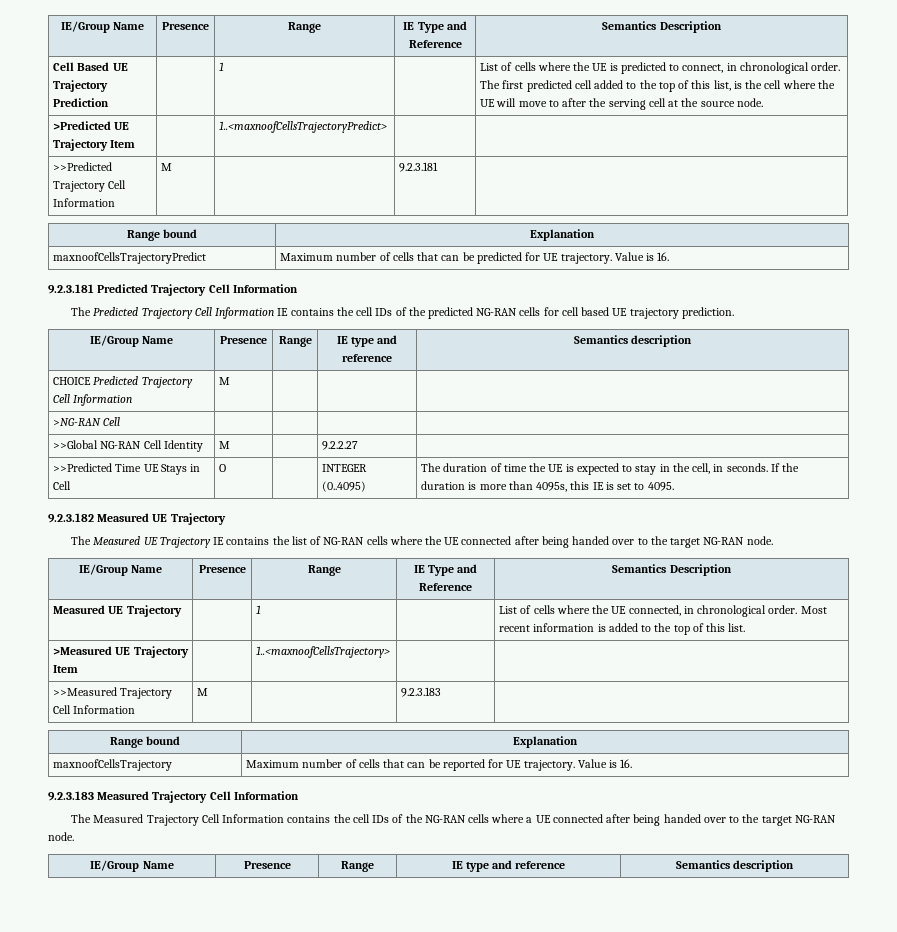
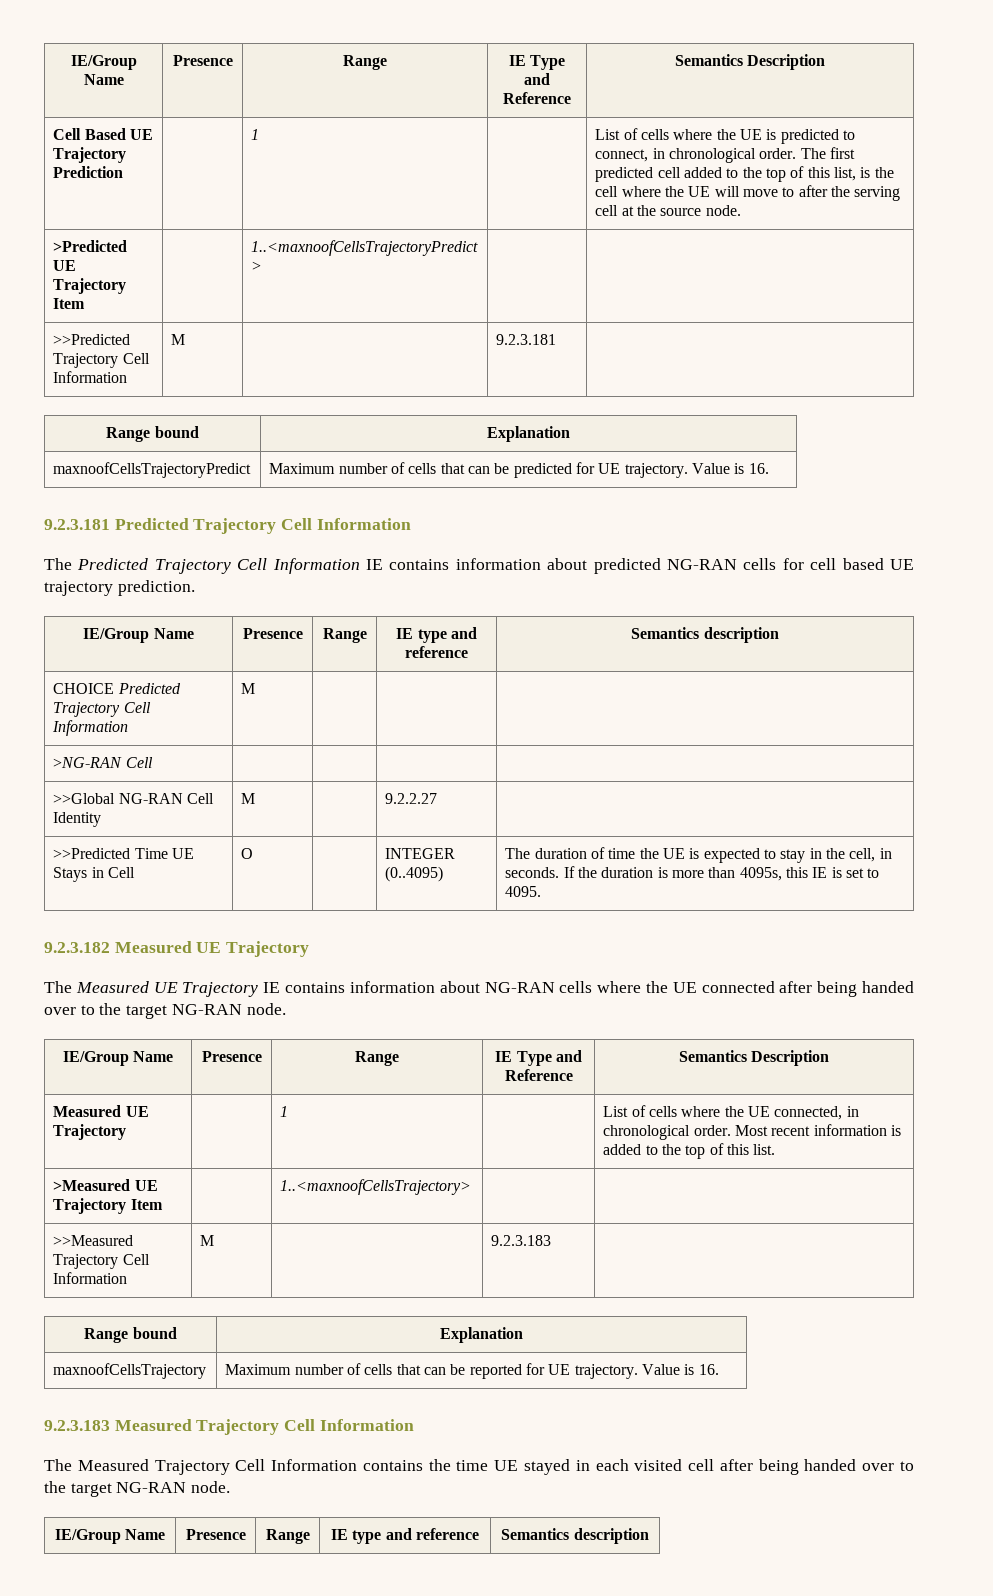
- The Predicted Trajectory Cell Information IE contains the cell IDs of the predicted NG-RAN cells for cell based UE trajectory prediction.
+ The Predicted Trajectory Cell Information IE contains information about predicted NG-RAN cells for cell based UE trajectory prediction.
- The Measured UE Trajectory IE contains the list of NG-RAN cells where the UE connected after being handed over to the target NG-RAN node.
+ The Measured UE Trajectory IE contains information about NG-RAN cells where the UE connected after being handed over to the target NG-RAN node.
- The Measured Trajectory Cell Information contains the cell IDs of the NG-RAN cells where a UE connected after being handed over to the target NG-RAN node.
+ The Measured Trajectory Cell Information contains the time UE stayed in each visited cell after being handed over to the target NG-RAN node.

